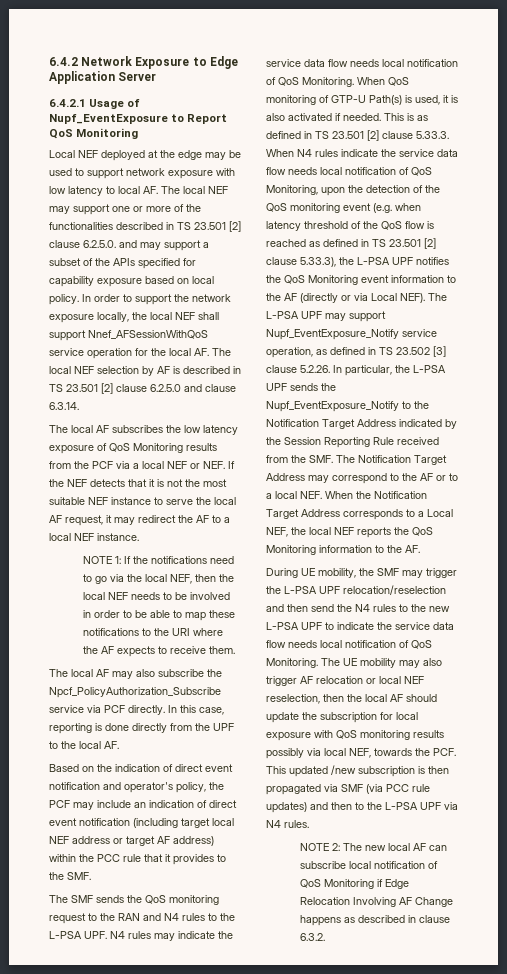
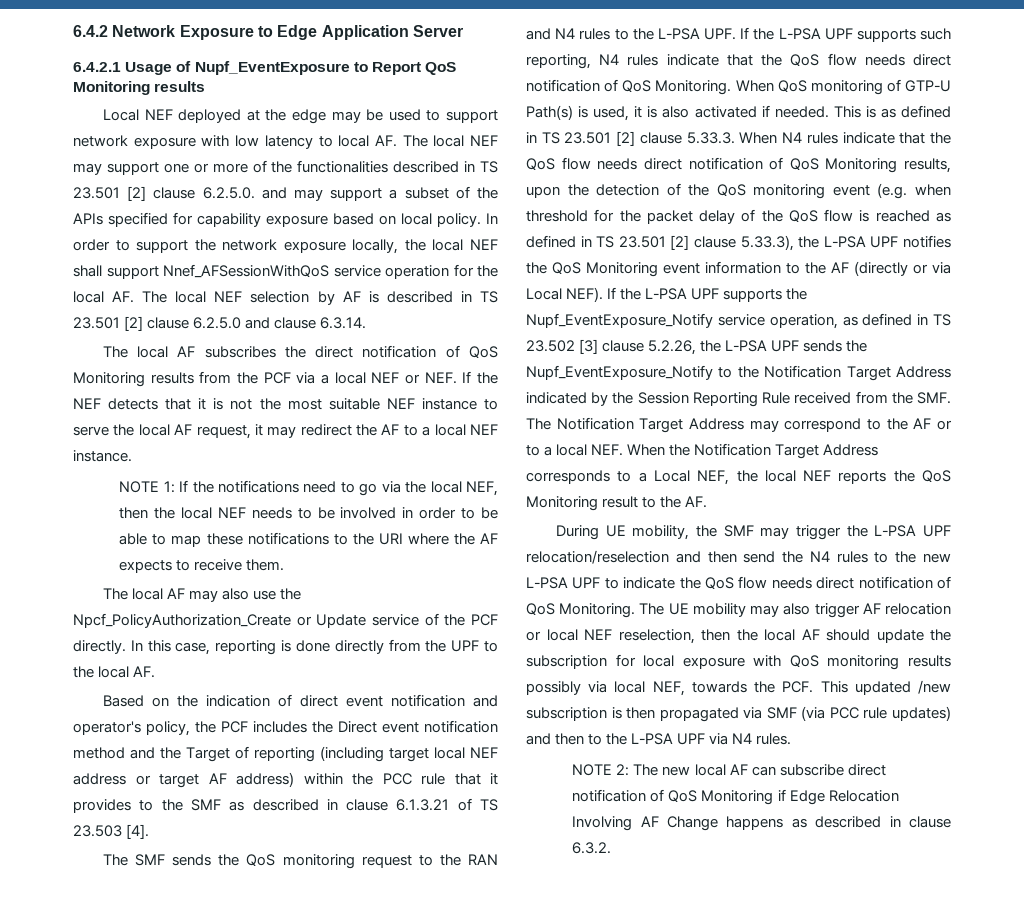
- 6.4.2.1 Usage of Nupf_EventExposure to Report QoS Monitoring
+ 6.4.2.1 Usage of Nupf_EventExposure to Report QoS Monitoring results
- The local AF subscribes the low latency exposure of QoS Monitoring results from the PCF via a local NEF or NEF. If the NEF detects that it is not the most suitable NEF instance to serve the local AF request, it may redirect the AF to a local NEF instance.
+ The local AF subscribes the direct notification of QoS Monitoring results from the PCF via a local NEF or NEF. If the NEF detects that it is not the most suitable NEF instance to serve the local AF request, it may redirect the AF to a local NEF instance.
- The local AF may also subscribe the Npcf_PolicyAuthorization_Subscribe service via PCF directly.
+ The local AF may also use the Npcf_PolicyAuthorization_Create or Update service of the PCF directly.
- Based on the indication of direct event notification and operator's policy, the PCF may include an indication of direct event notification (including target local NEF address or target AF address) within the PCC rule that it provides to the SMF.
+ Based on the indication of direct event notification and operator's policy, the PCF includes the Direct event notification method and the Target of reporting (including target local NEF address or target AF address) within the PCC rule that it provides to the SMF as described in clause 6.1.3.21 of TS 23.503 [4].
- The SMF sends the QoS monitoring request to the RAN and N4 rules to the L-PSA UPF. N4 rules may indicate the service data flow needs local notification of QoS Monitoring.
+ The SMF sends the QoS monitoring request to the RAN and N4 rules to the L-PSA UPF. If the L-PSA UPF supports such reporting, N4 rules indicate that the QoS flow needs direct notification of QoS Monitoring.
- This is as defined in TS 23.501 [2] clause 5.33.3. When N4 rules indicate the service data flow needs local notification of QoS Monitoring, upon the detection of the QoS monitoring event (e.g. when latency threshold of the QoS flow is reached as defined in TS 23.501 [2] clause 5.33.3), the L-PSA UPF notifies the QoS Monitoring event information to the AF (directly or via Local NEF).
+ This is as defined in TS 23.501 [2] clause 5.33.3. When N4 rules indicate that the QoS flow needs direct notification of QoS Monitoring results, upon the detection of the QoS monitoring event (e.g. when threshold for the packet delay of the QoS flow is reached as defined in TS 23.501 [2] clause 5.33.3), the L-PSA UPF notifies the QoS Monitoring event information to the AF (directly or via Local NEF).
- The L-PSA UPF may support Nupf_EventExposure_Notify service operation, as defined in TS 23.502 [3] clause 5.2.26. In particular, the L-PSA UPF sends the Nupf_EventExposure_Notify to the Notification Target Address indicated by the Session Reporting Rule received from the SMF. The Notification Target Address may correspond to the AF or to a local NEF. When the Notification Target Address corresponds to a Local NEF, the local NEF reports the QoS Monitoring information to the AF.
+ If the L-PSA UPF supports the Nupf_EventExposure_Notify service operation, as defined in TS 23.502 [3] clause 5.2.26, the L-PSA UPF sends the Nupf_EventExposure_Notify to the Notification Target Address indicated by the Session Reporting Rule received from the SMF. The Notification Target Address may correspond to the AF or to a local NEF. When the Notification Target Address corresponds to a Local NEF, the local NEF reports the QoS Monitoring result to the AF.
- During UE mobility, the SMF may trigger the L-PSA UPF relocation/reselection and then send the N4 rules to the new L-PSA UPF to indicate the service data flow needs local notification of QoS Monitoring.
+ During UE mobility, the SMF may trigger the L-PSA UPF relocation/reselection and then send the N4 rules to the new L-PSA UPF to indicate the QoS flow needs direct notification of QoS Monitoring.
- NOTE 2: The new local AF can subscribe local notification of QoS Monitoring if Edge Relocation Involving AF Change happens as described in clause 6.3.2.
+ NOTE 2: The new local AF can subscribe direct notification of QoS Monitoring if Edge Relocation Involving AF Change happens as described in clause 6.3.2.

